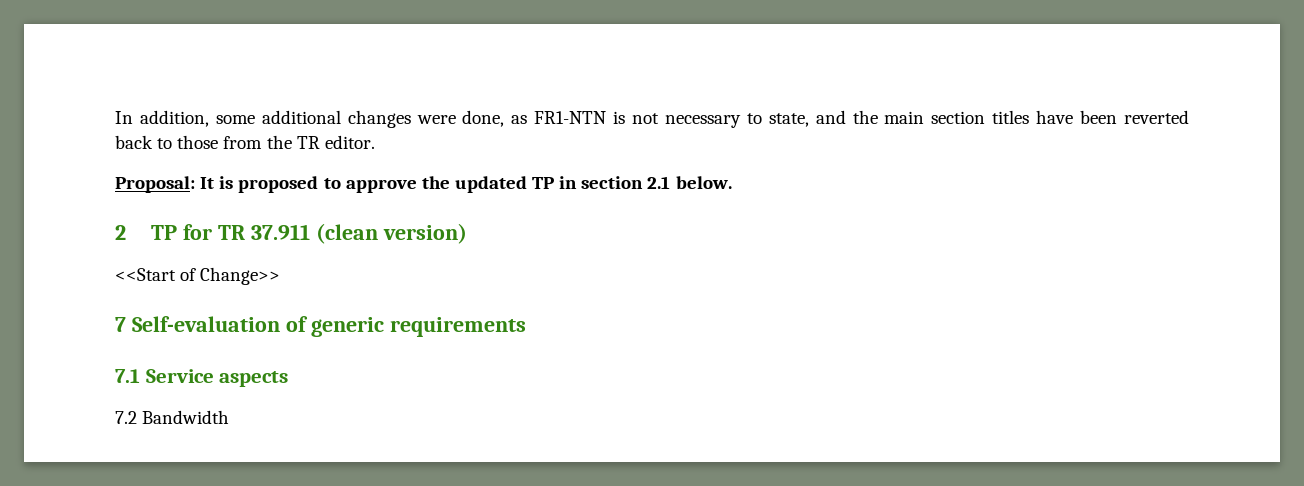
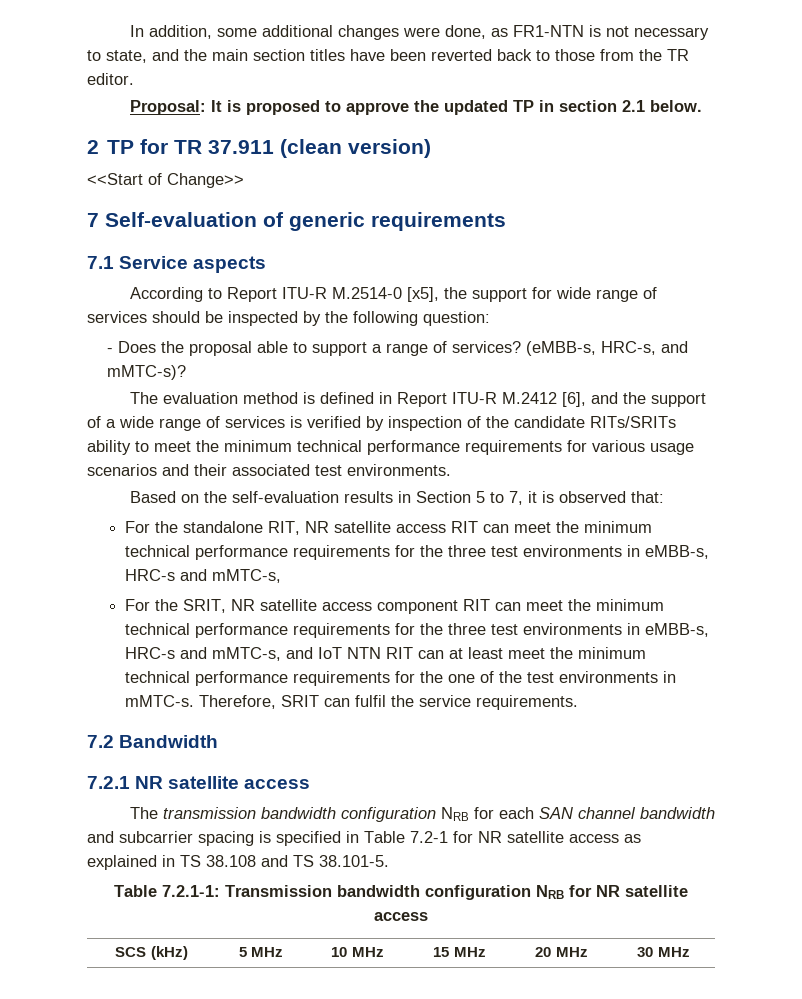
+ According to Report ITU-R M.2514-0 [x5], the support for wide range of services should be inspected by the following question:
+ - Does the proposal able to support a range of services? (eMBB-s, HRC-s, and mMTC-s)?
+ The evaluation method is defined in Report ITU-R M.2412 [6], and the support of a wide range of services is verified by inspection of the candidate RITs/SRITs ability to meet the minimum technical performance requirements for various usage scenarios and their associated test environments.
+ Based on the self-evaluation results in Section 5 to 7, it is observed that:
+ For the standalone RIT, NR satellite access RIT can meet the minimum technical performance requirements for the three test environments in eMBB-s, HRC-s and mMTC-s,
+ For the SRIT, NR satellite access component RIT can meet the minimum technical performance requirements for the three test environments in eMBB-s, HRC-s and mMTC-s, and IoT NTN RIT can at least meet the minimum technical performance requirements for the one of the test environments in mMTC-s. Therefore, SRIT can fulfil the service requirements.
  7.2 Bandwidth
+ 7.2.1 NR satellite access
+ The transmission bandwidth configuration NRB for each SAN channel bandwidth and subcarrier spacing is specified in Table 7.2-1 for NR satellite access as explained in TS 38.108 and TS 38.101-5.
+ Table 7.2.1-1: Transmission bandwidth configuration NRB for NR satellite access
+ SCS (kHz) | 5 MHz | 10 MHz | 15 MHz | 20 MHz | 30 MHz

